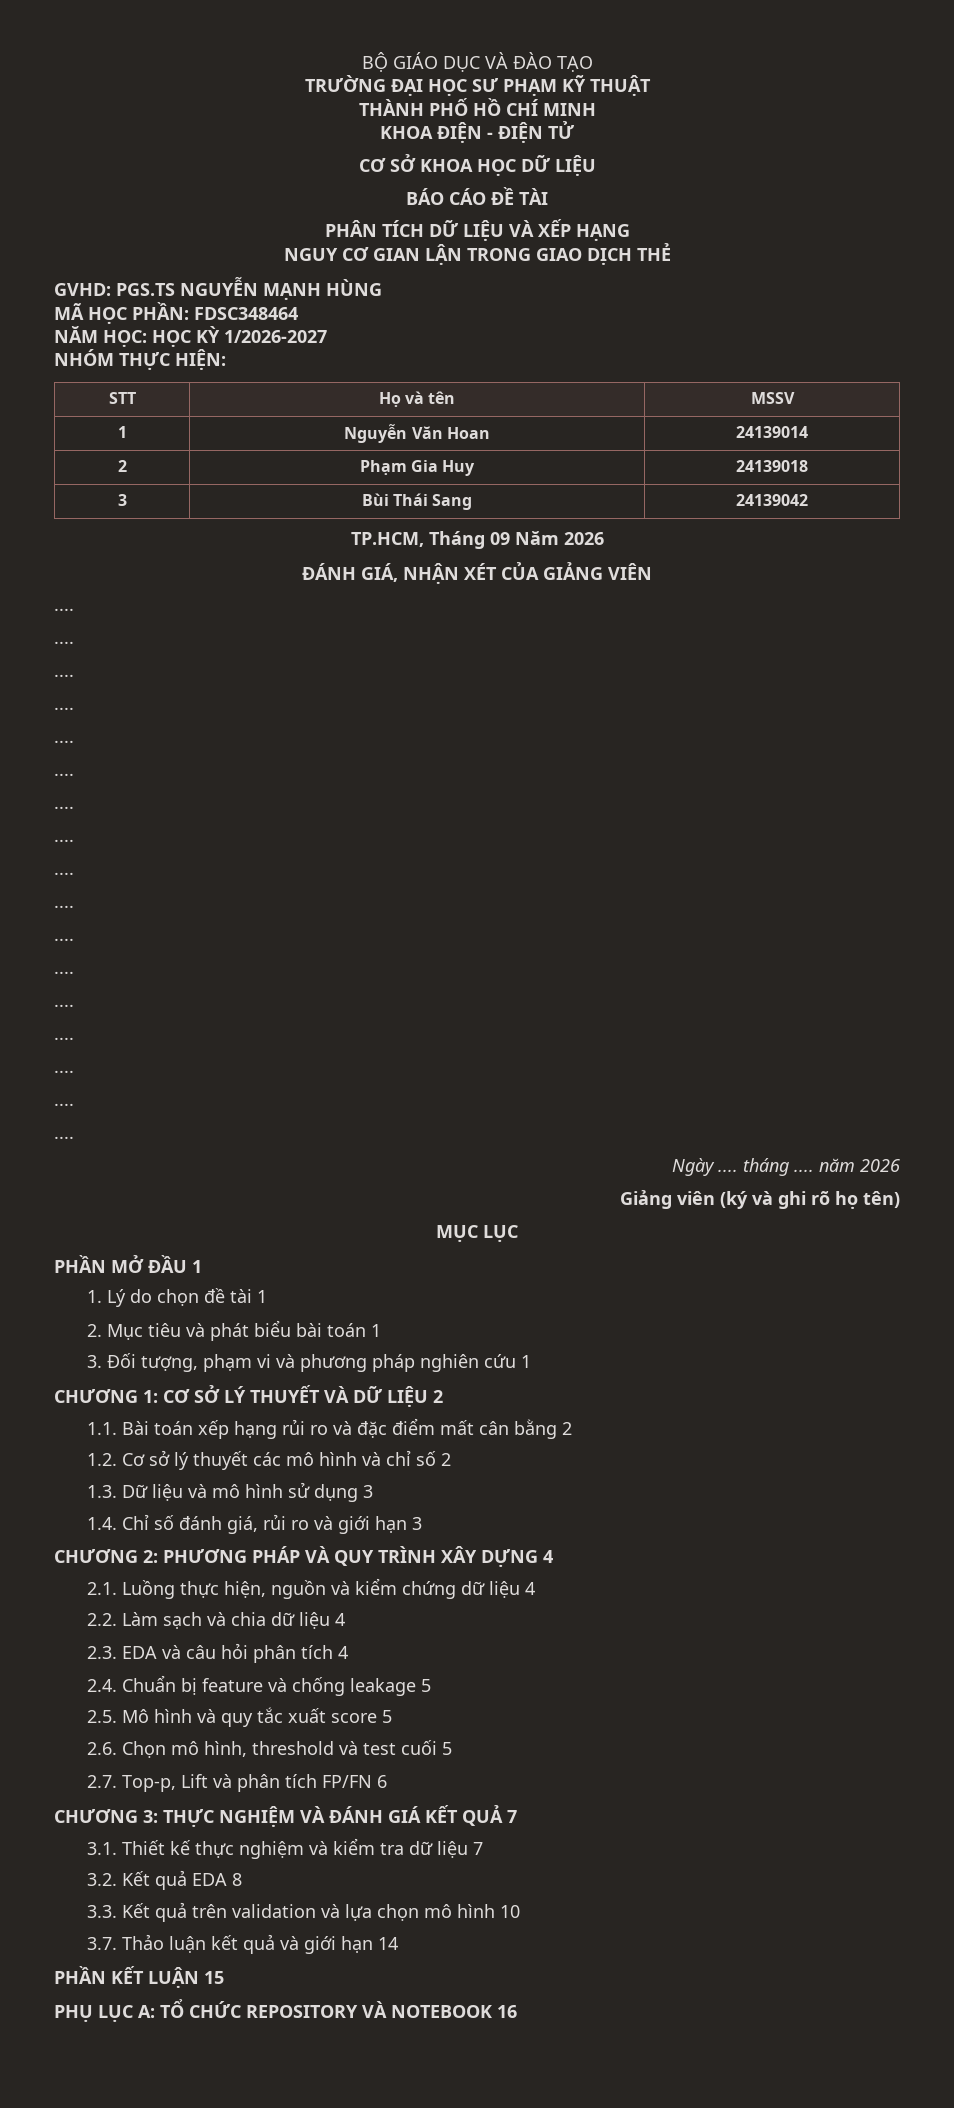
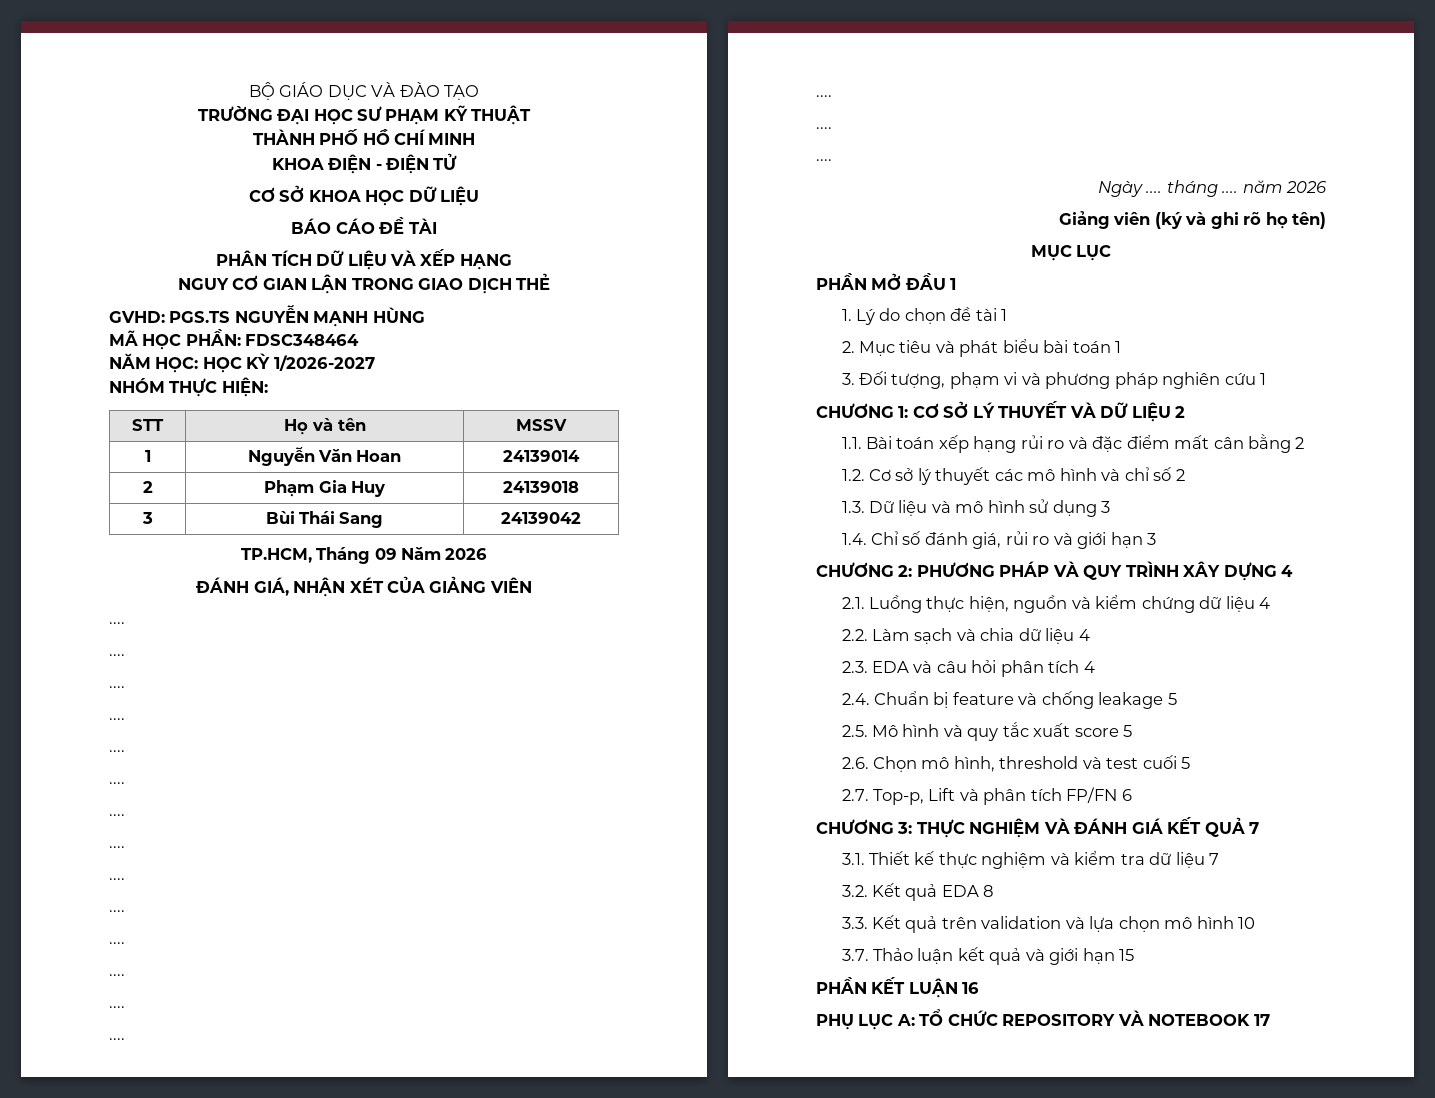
- 3.7. Thảo luận kết quả và giới hạn 14
+ 3.7. Thảo luận kết quả và giới hạn 15
- PHẦN KẾT LUẬN 15
+ PHẦN KẾT LUẬN 16
- PHỤ LỤC A: TỔ CHỨC REPOSITORY VÀ NOTEBOOK 16
+ PHỤ LỤC A: TỔ CHỨC REPOSITORY VÀ NOTEBOOK 17

